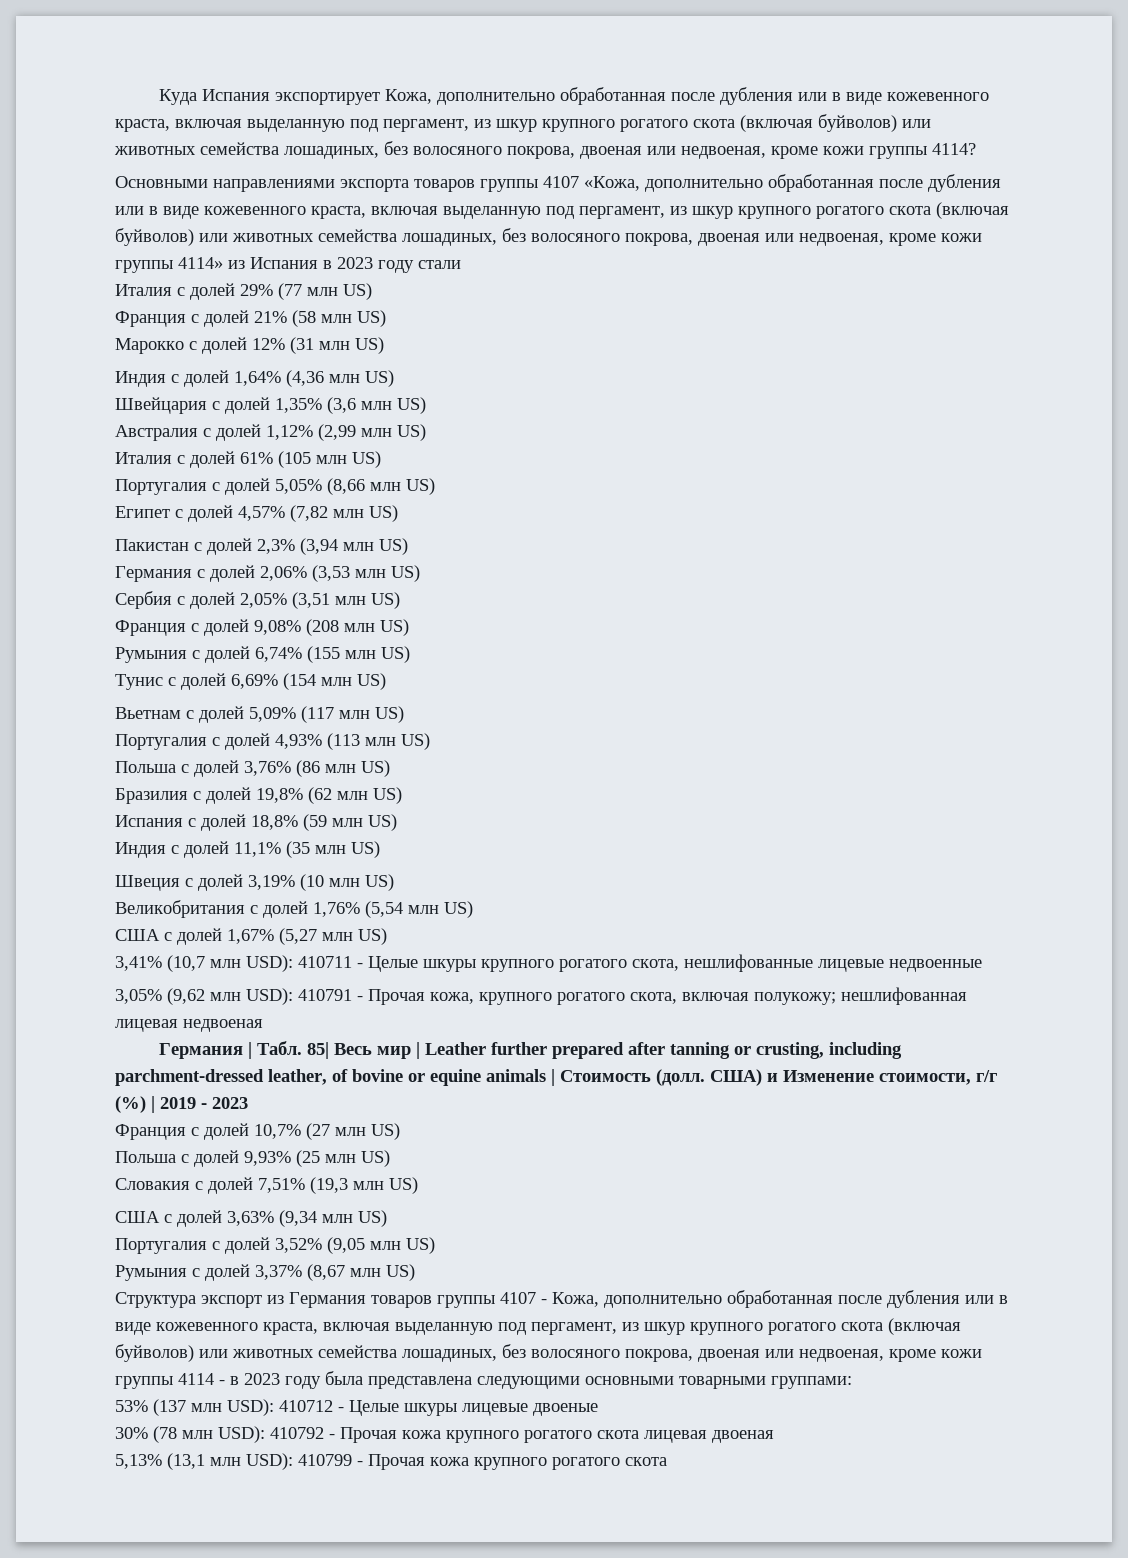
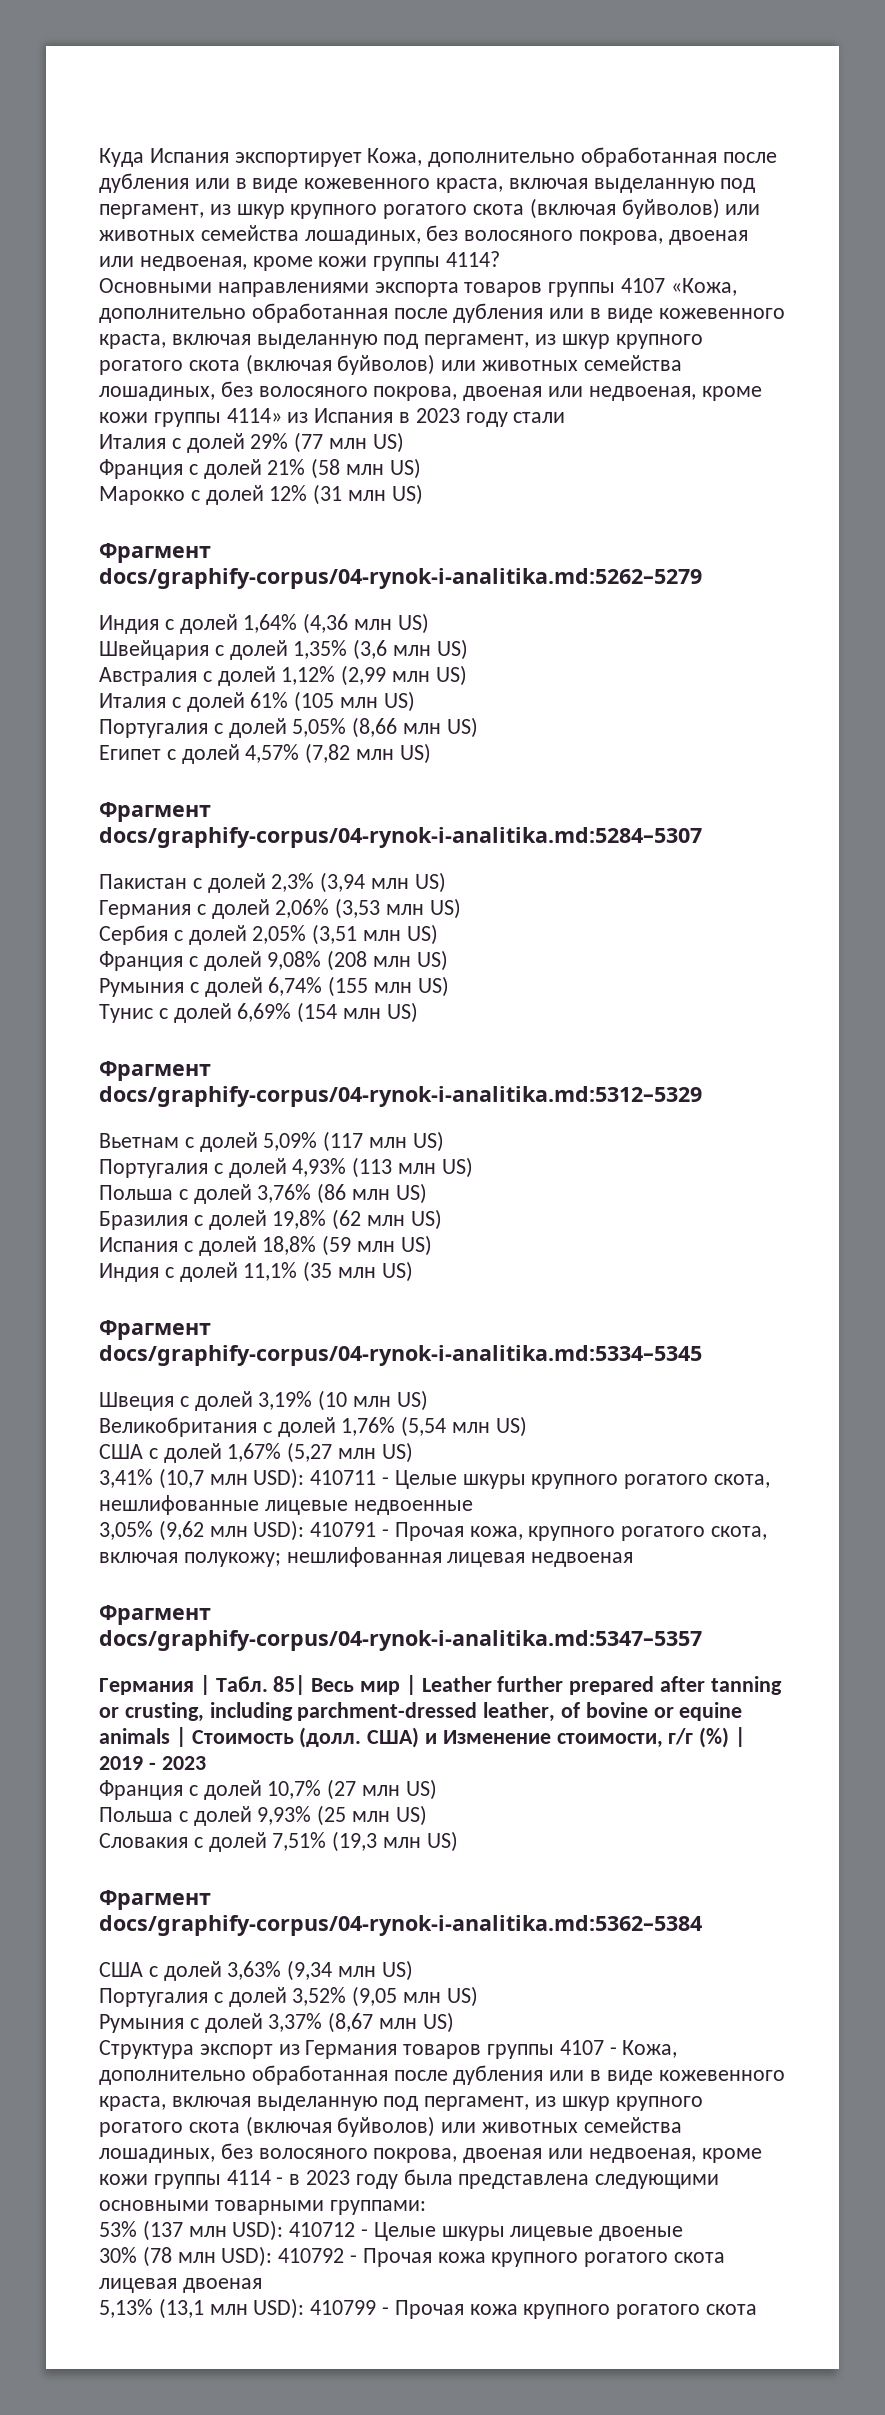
+ Фрагмент docs/graphify-corpus/04-rynok-i-analitika.md:5262–5279
+ Фрагмент docs/graphify-corpus/04-rynok-i-analitika.md:5284–5307
+ Фрагмент docs/graphify-corpus/04-rynok-i-analitika.md:5312–5329
+ Фрагмент docs/graphify-corpus/04-rynok-i-analitika.md:5334–5345
+ Фрагмент docs/graphify-corpus/04-rynok-i-analitika.md:5347–5357
+ Фрагмент docs/graphify-corpus/04-rynok-i-analitika.md:5362–5384

